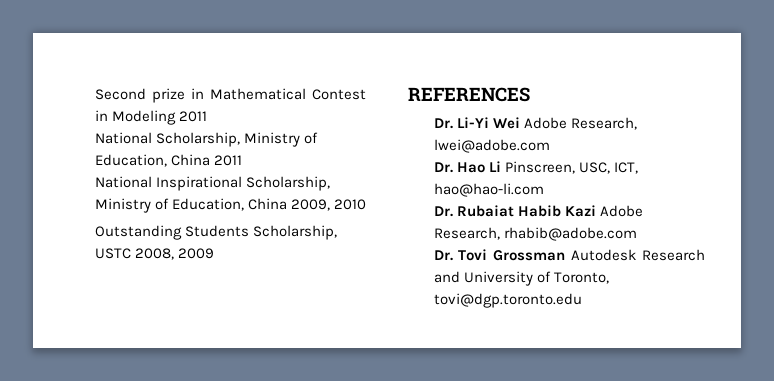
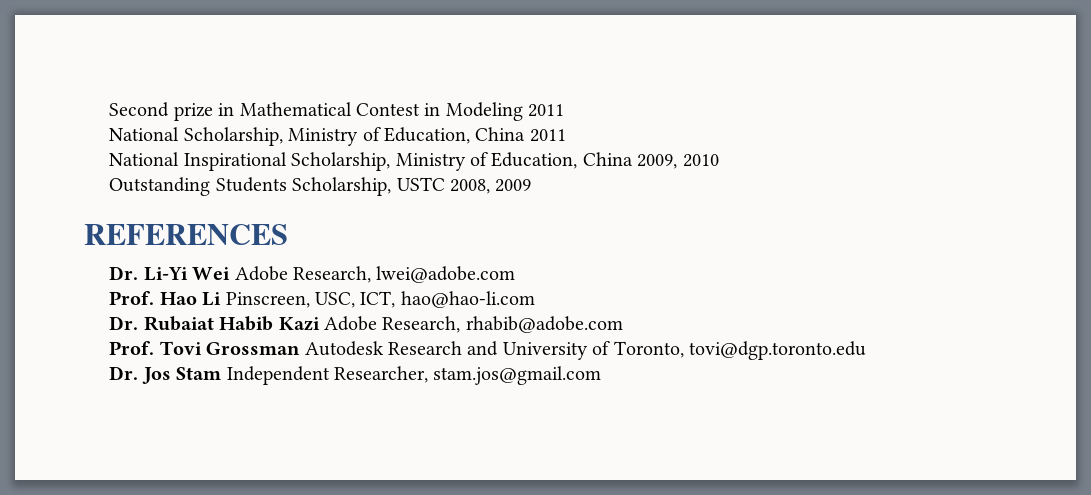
- Dr. Hao Li Pinscreen, USC, ICT, hao@hao-li.com
+ Prof. Hao Li Pinscreen, USC, ICT, hao@hao-li.com
- Dr. Tovi Grossman Autodesk Research and University of Toronto, tovi@dgp.toronto.edu
+ Prof. Tovi Grossman Autodesk Research and University of Toronto, tovi@dgp.toronto.edu
+ Dr. Jos Stam Independent Researcher, stam.jos@gmail.com

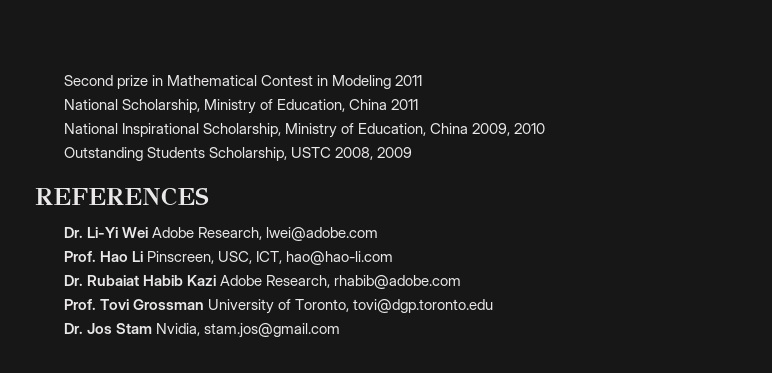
- Prof. Tovi Grossman Autodesk Research and University of Toronto, tovi@dgp.toronto.edu
+ Prof. Tovi Grossman University of Toronto, tovi@dgp.toronto.edu
- Dr. Jos Stam Independent Researcher, stam.jos@gmail.com
+ Dr. Jos Stam Nvidia, stam.jos@gmail.com

